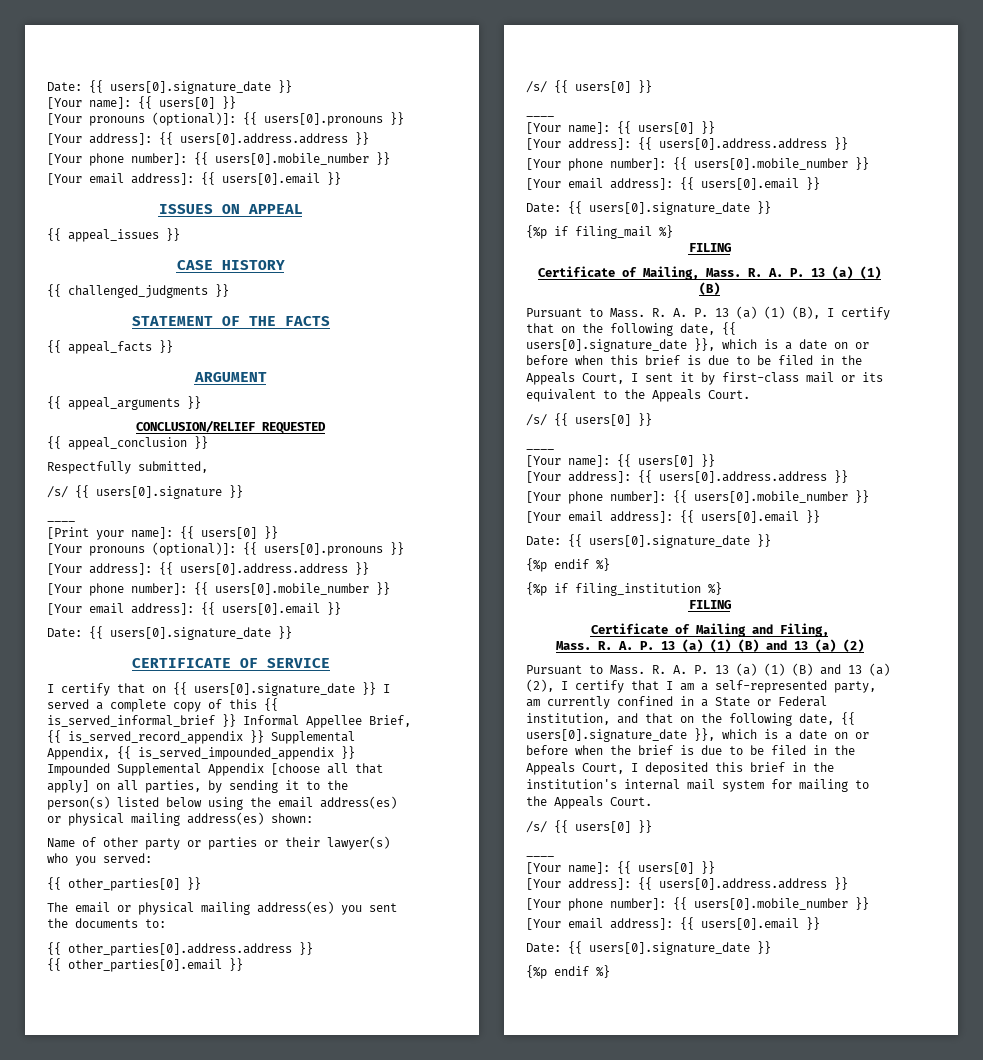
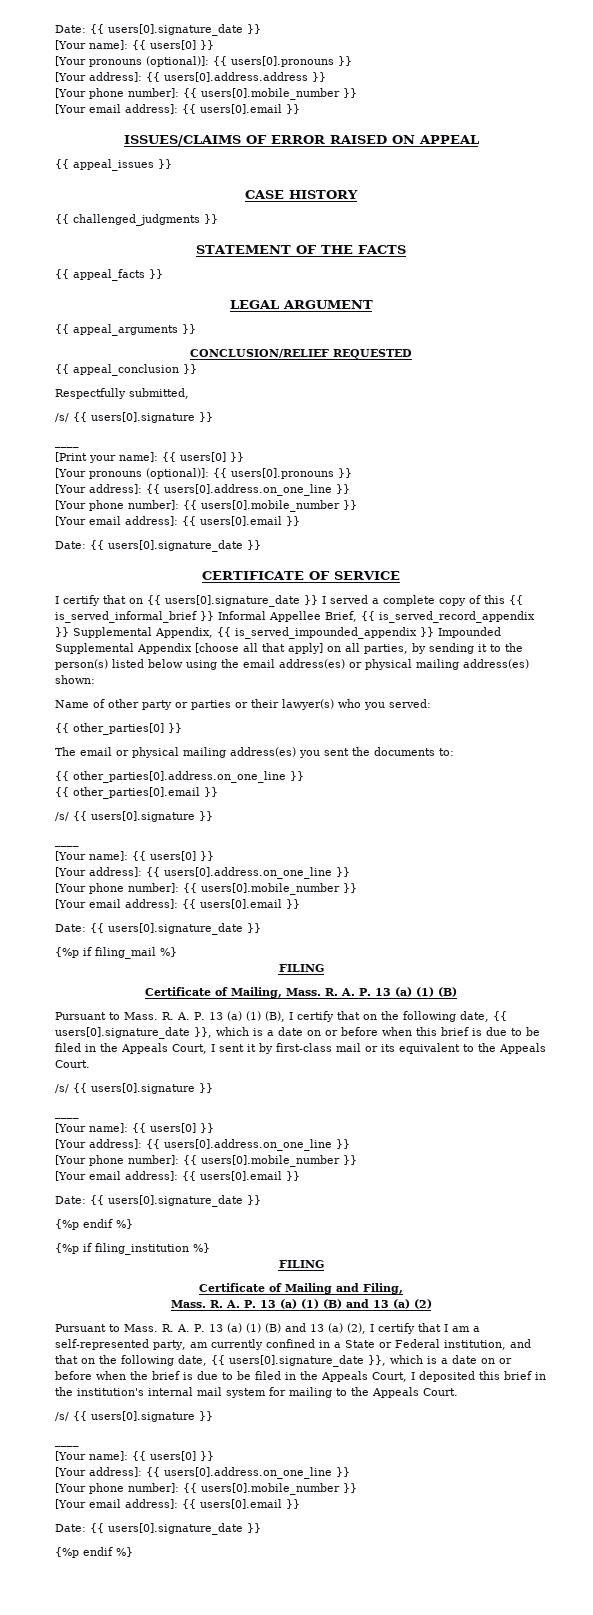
- ISSUES ON APPEAL
+ ISSUES/CLAIMS OF ERROR RAISED ON APPEAL
- ARGUMENT
+ LEGAL ARGUMENT
  [Print your name]: {{ users[0] }}
  [Your pronouns (optional)]: {{ users[0].pronouns }}
- [Your address]: {{ users[0].address.address }}
+ [Your address]: {{ users[0].address.on_one_line }}
- {{ other_parties[0].address.address }}
+ {{ other_parties[0].address.on_one_line }}
  {{ other_parties[0].email }}
- /s/ {{ users[0] }}
+ /s/ {{ users[0].signature }}
  ____
  [Your name]: {{ users[0] }}
- [Your address]: {{ users[0].address.address }}
+ [Your address]: {{ users[0].address.on_one_line }}
  R. A. P. 13 (a) (1) (B), I certify that on the following date, {{ users[0].signature_date }}, which is a date on or before when this brief is due to be filed in the Appeals Court, I sent it by first-class mail or its equivalent to the Appeals Court.
- /s/ {{ users[0] }}
+ /s/ {{ users[0].signature }}
  ____
  [Your name]: {{ users[0] }}
- [Your address]: {{ users[0].address.address }}
+ [Your address]: {{ users[0].address.on_one_line }}
  R. A. P. 13 (a) (1) (B) and 13 (a) (2), I certify that I am a self-represented party, am currently confined in a State or Federal institution, and that on the following date, {{ users[0].signature_date }}, which is a date on or before when the brief is due to be filed in the Appeals Court, I deposited this brief in the institution's internal mail system for mailing to the Appeals Court.
- /s/ {{ users[0] }}
+ /s/ {{ users[0].signature }}
  ____
  [Your name]: {{ users[0] }}
- [Your address]: {{ users[0].address.address }}
+ [Your address]: {{ users[0].address.on_one_line }}

